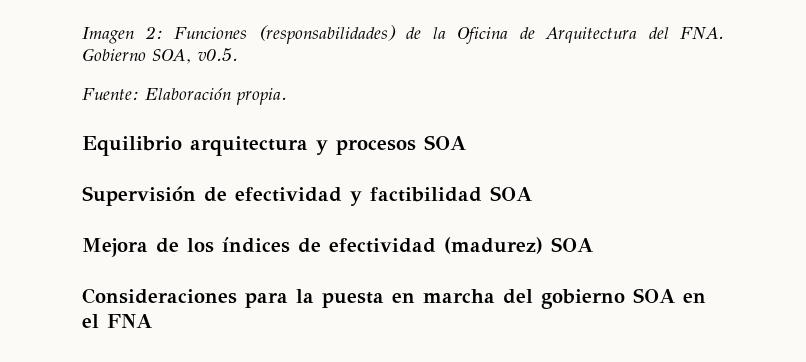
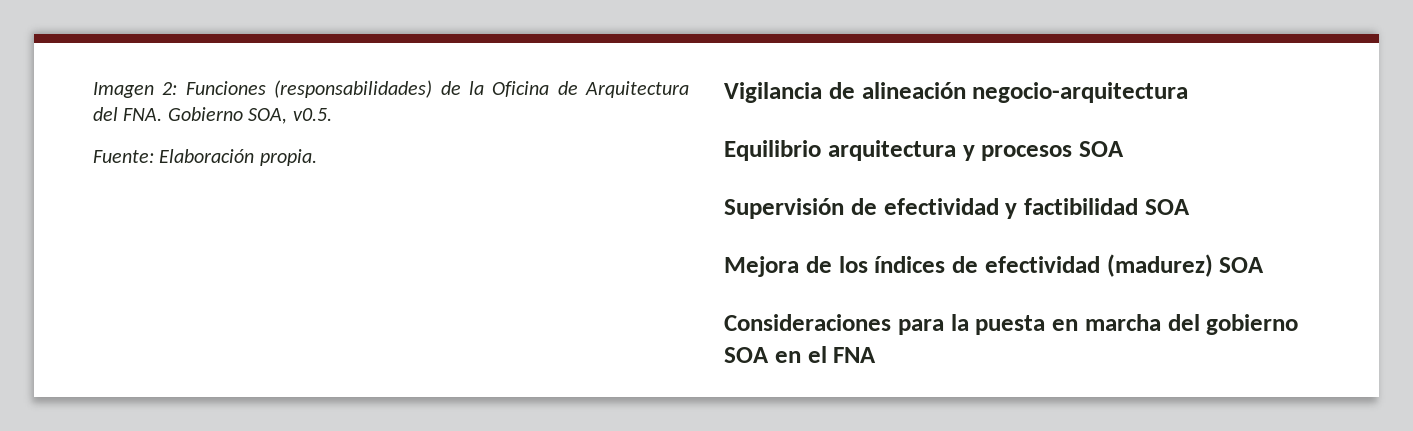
+ Vigilancia de alineación negocio-arquitectura

